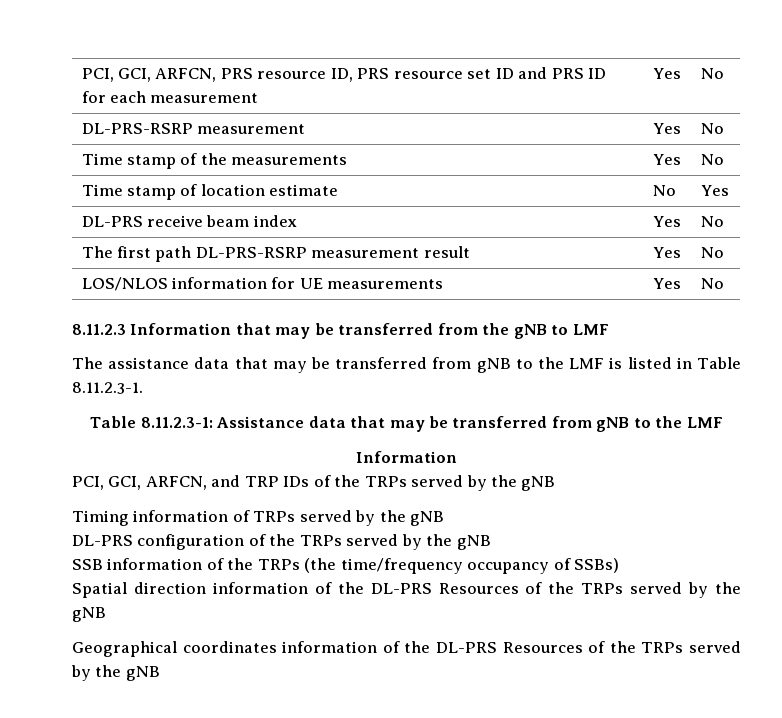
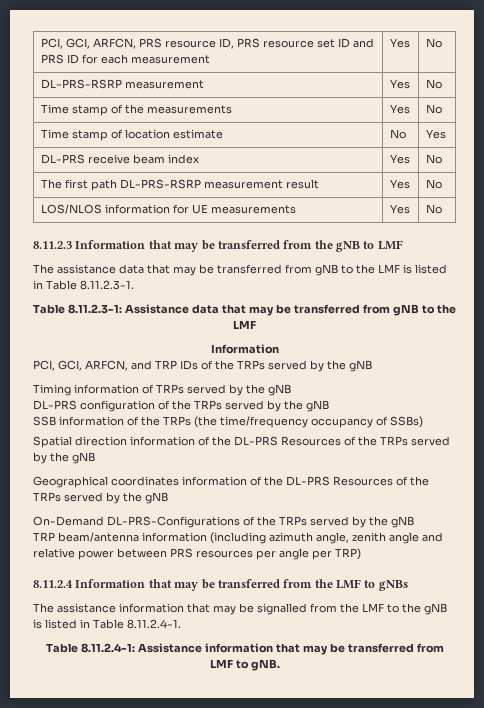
+ On-Demand DL-PRS-Configurations of the TRPs served by the gNB
+ TRP beam/antenna information (including azimuth angle, zenith angle and relative power between PRS resources per angle per TRP)
+ 8.11.2.4 Information that may be transferred from the LMF to gNBs
+ The assistance information that may be signalled from the LMF to the gNB is listed in Table 8.11.2.4-1.
+ Table 8.11.2.4-1: Assistance information that may be transferred from LMF to gNB.

